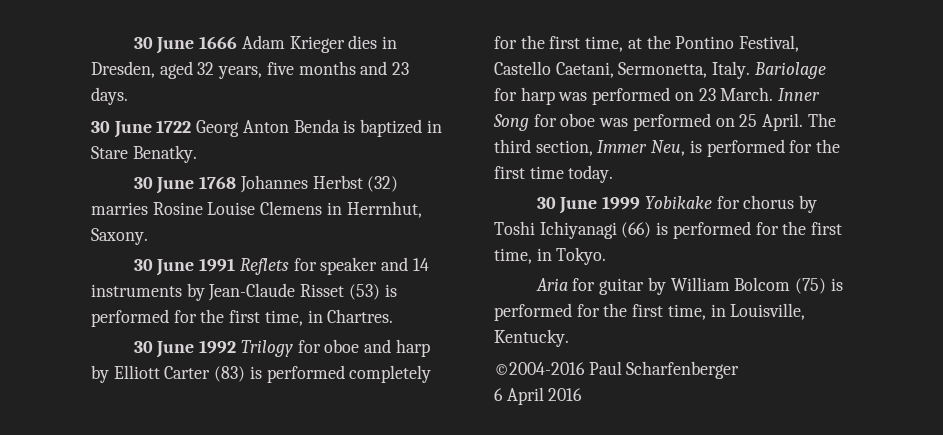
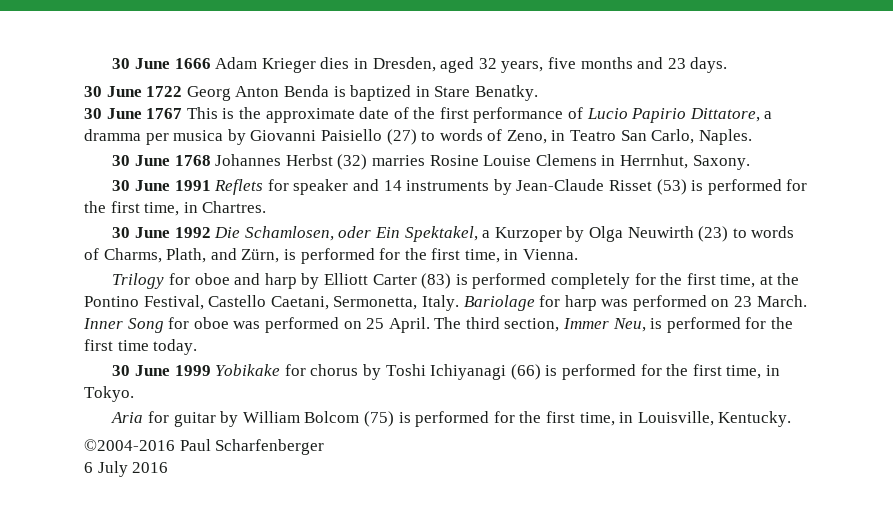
+ 30 June 1767 This is the approximate date of the first performance of Lucio Papirio Dittatore, a dramma per musica by Giovanni Paisiello (27) to words of Zeno, in Teatro San Carlo, Naples.
- 30 June 1992 Trilogy for oboe and harp by Elliott Carter (83) is performed completely for the first time, at the Pontino Festival, Castello Caetani, Sermonetta, Italy.
+ 30 June 1992 Die Schamlosen, oder Ein Spektakel, a Kurzoper by Olga Neuwirth (23) to words of Charms, Plath, and Zürn, is performed for the first time, in Vienna.
+ Trilogy for oboe and harp by Elliott Carter (83) is performed completely for the first time, at the Pontino Festival, Castello Caetani, Sermonetta, Italy.
- 6 April 2016
+ 6 July 2016

